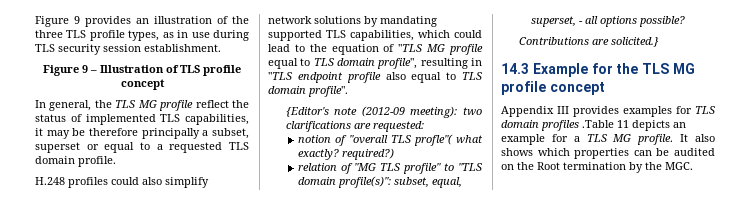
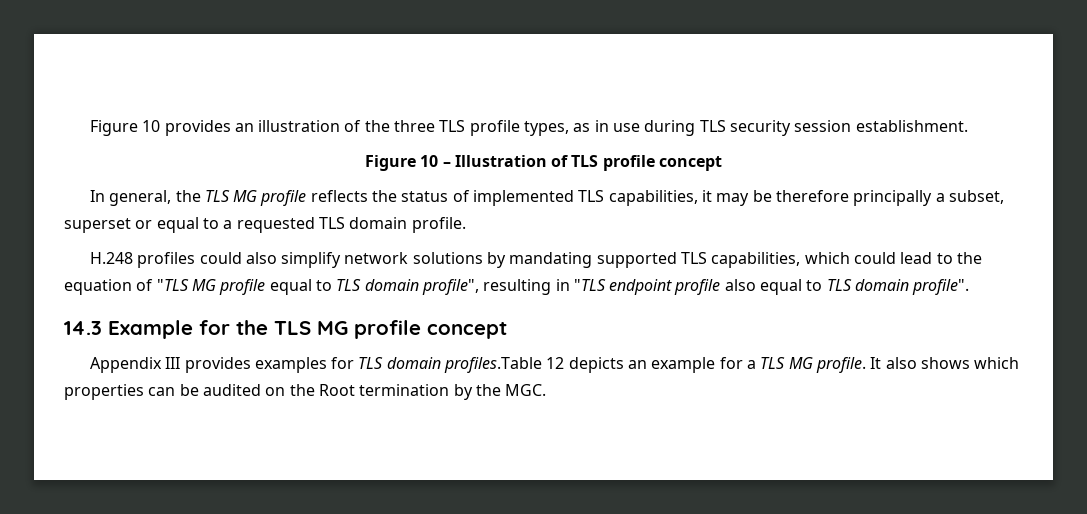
- Figure 9 provides an illustration of the three TLS profile types, as in use during TLS security session establishment.
+ Figure 10 provides an illustration of the three TLS profile types, as in use during TLS security session establishment.
- Figure 9 – Illustration of TLS profile concept
+ Figure 10 – Illustration of TLS profile concept
- In general, the TLS MG profile reflect the status of implemented TLS capabilities, it may be therefore principally a subset, superset or equal to a requested TLS domain profile.
+ In general, the TLS MG profile reflects the status of implemented TLS capabilities, it may be therefore principally a subset, superset or equal to a requested TLS domain profile.
- {Editor's note (2012-09 meeting): two clarifications are requested:
- notion of "overall TLS profle"( what exactly? required?)
- relation of "MG TLS profile" to "TLS domain profile(s)": subset, equal, superset, - all options possible?
- Contributions are solicited.}
- Appendix III provides examples for TLS domain profiles .Table 11 depicts an example for a TLS MG profile.
+ Appendix III provides examples for TLS domain profiles.Table 12 depicts an example for a TLS MG profile.

